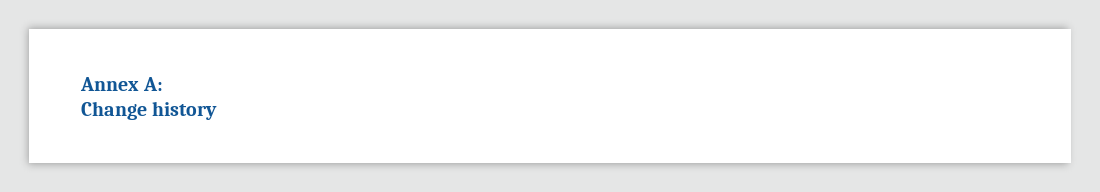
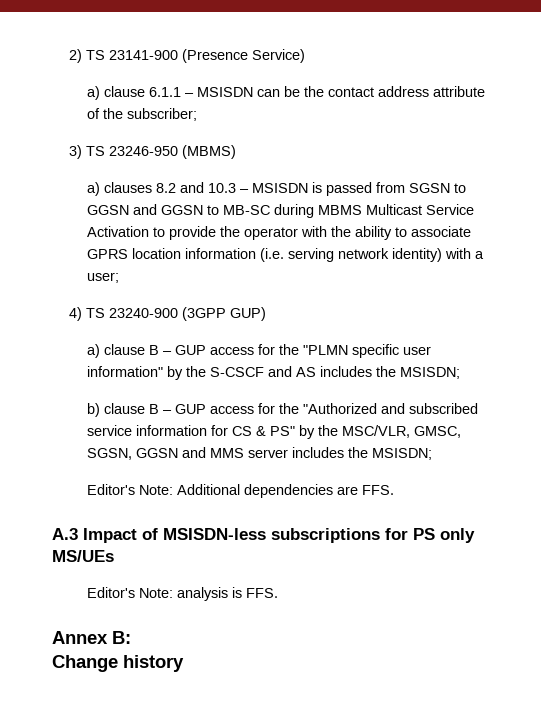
- Annex A:
+ 2) TS 23141-900 (Presence Service)
+ a) clause 6.1.1 – MSISDN can be the contact address attribute of the subscriber;
+ 3) TS 23246-950 (MBMS)
+ a) clauses 8.2 and 10.3 – MSISDN is passed from SGSN to GGSN and GGSN to MB-SC during MBMS Multicast Service Activation to provide the operator with the ability to associate GPRS location information (i.e. serving network identity) with a user;
+ 4) TS 23240-900 (3GPP GUP)
+ a) clause B – GUP access for the "PLMN specific user information" by the S-CSCF and AS includes the MSISDN;
+ b) clause B – GUP access for the "Authorized and subscribed service information for CS & PS" by the MSC/VLR, GMSC, SGSN, GGSN and MMS server includes the MSISDN;
+ Editor's Note: Additional dependencies are FFS.
+ A.3 Impact of MSISDN-less subscriptions for PS only MS/UEs
+ Editor's Note: analysis is FFS.
+ Annex B:

